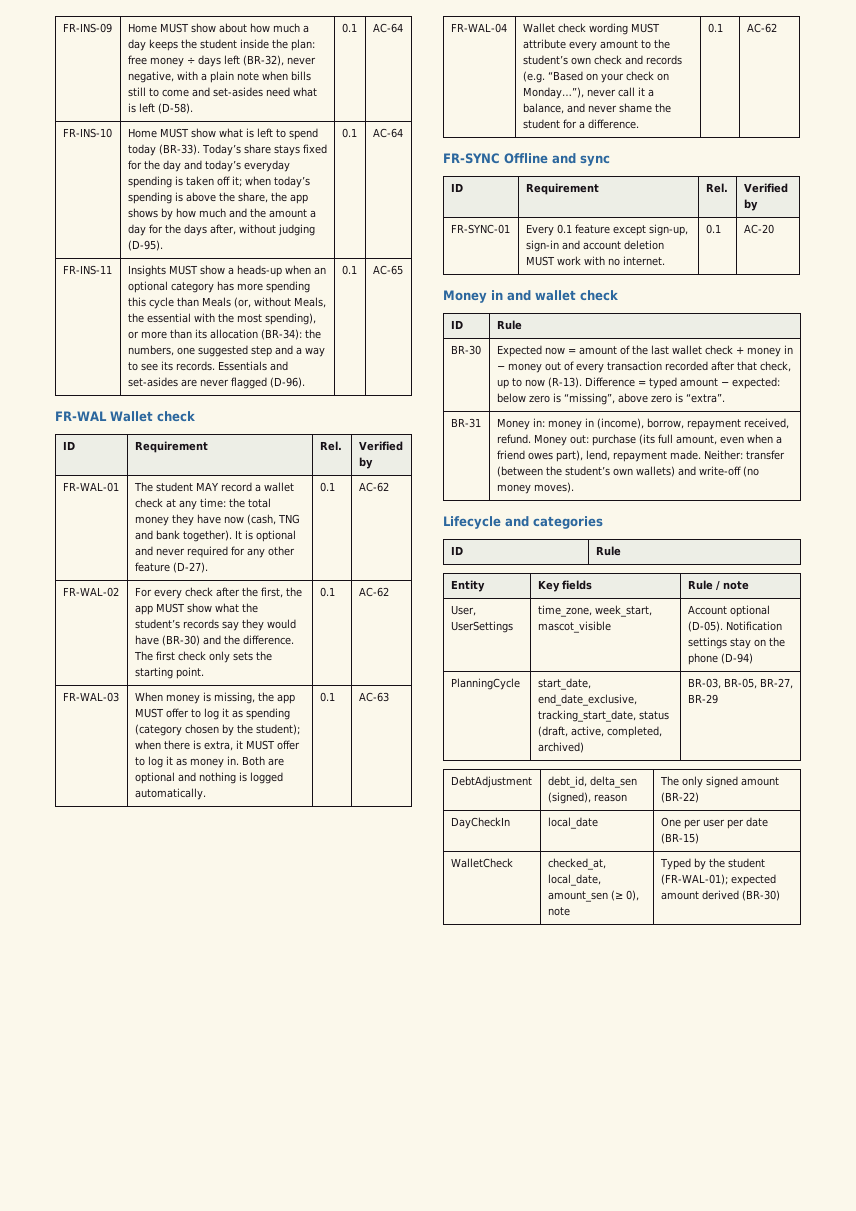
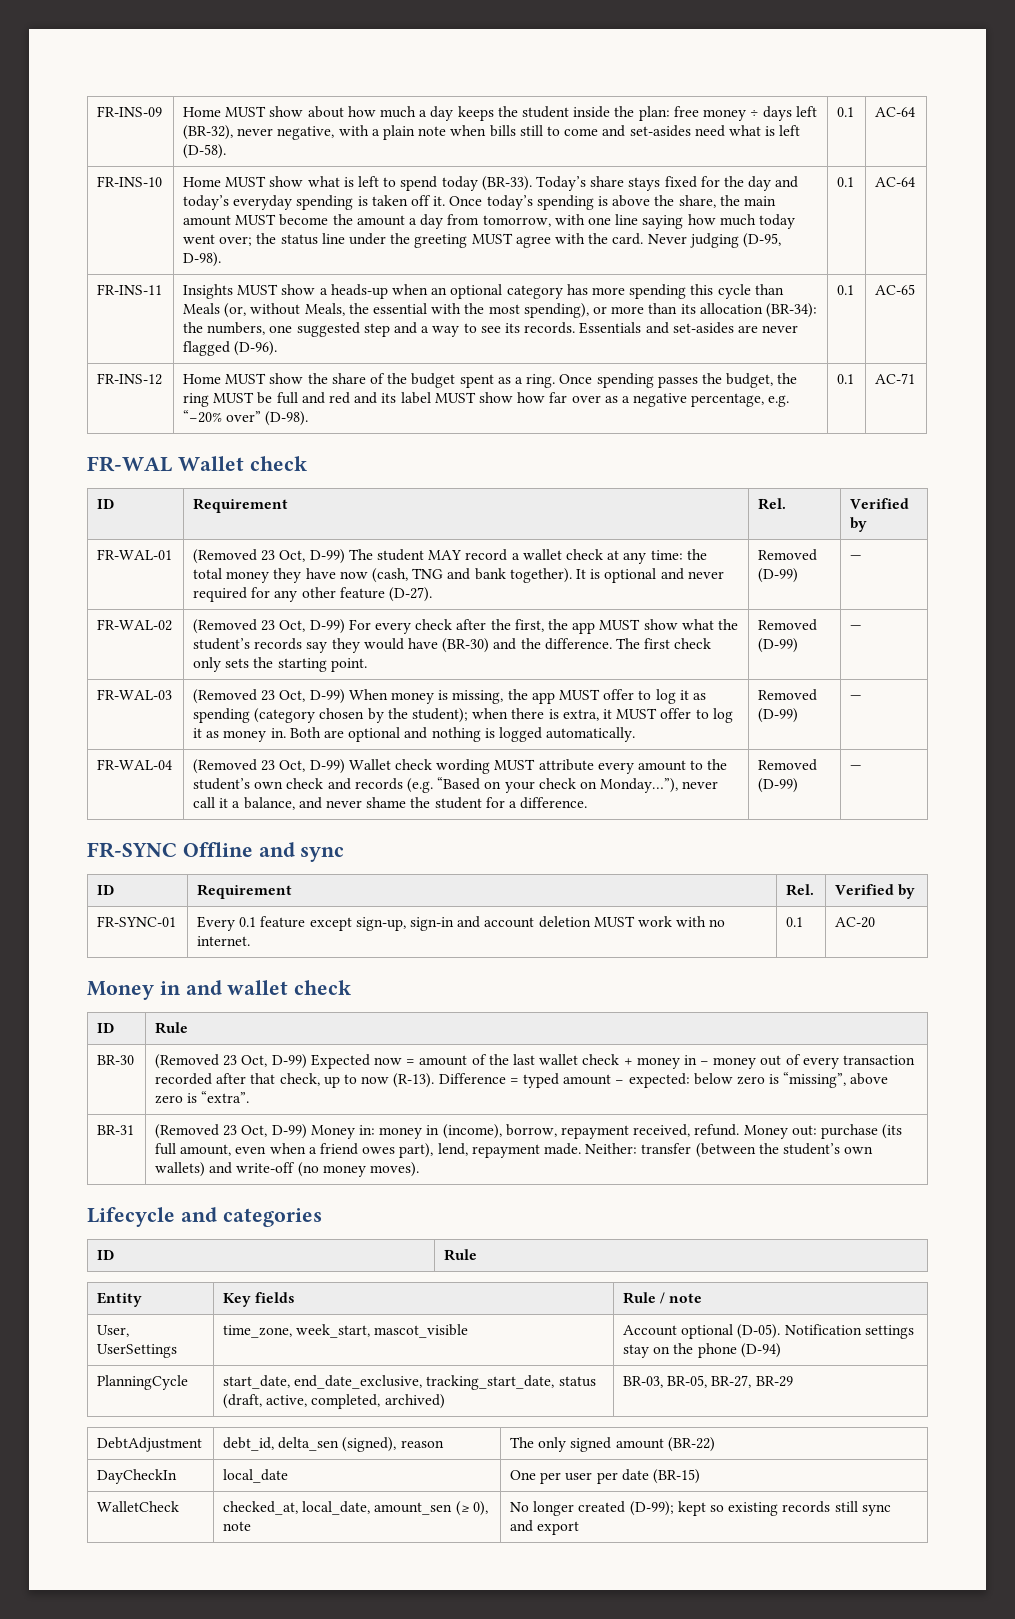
- Today’s share stays fixed for the day and today’s everyday spending is taken off it; when today’s spending is above the share, the app shows by how much and the amount a day for the days after, without judging (D-95).
+ Today’s share stays fixed for the day and today’s everyday spending is taken off it. Once today’s spending is above the share, the main amount MUST become the amount a day from tomorrow, with one line saying how much today went over; the status line under the greeting MUST agree with the card. Never judging (D-95, D-98).
+ FR-INS-12 | Home MUST show the share of the budget spent as a ring. Once spending passes the budget, the ring MUST be full and red and its label MUST show how far over as a negative percentage, e.g. “−20% over” (D-98). | 0.1 | AC-71
- FR-WAL-01 | The student MAY record a wallet check at any time: the total money they have now (cash, TNG and bank together). It is optional and never required for any other feature (D-27). | 0.1 | AC-62
- FR-WAL-02 | For every check after the first, the app MUST show what the student’s records say they would have (BR-30) and the difference. The first check only sets the starting point. | 0.1 | AC-62
- FR-WAL-03 | When money is missing, the app MUST offer to log it as spending (category chosen by the student);
+ FR-WAL-01 | (Removed 23 Oct, D-99) The student MAY record a wallet check at any time: the total money they have now (cash, TNG and bank together). It is optional and never required for any other feature (D-27). | Removed (D-99) | —
+ FR-WAL-02 | (Removed 23 Oct, D-99) For every check after the first, the app MUST show what the student’s records say they would have (BR-30) and the difference. The first check only sets the starting point. | Removed (D-99) | —
+ FR-WAL-03 | (Removed 23 Oct, D-99) When money is missing, the app MUST offer to log it as spending (category chosen by the student);
- Both are optional and nothing is logged automatically. | 0.1 | AC-63
- FR-WAL-04 | Wallet check wording MUST attribute every amount to the student’s own check and records (e.g. “Based on your check on Monday…”), never call it a balance, and never shame the student for a difference. | 0.1 | AC-62
+ Both are optional and nothing is logged automatically. | Removed (D-99) | —
+ FR-WAL-04 | (Removed 23 Oct, D-99) Wallet check wording MUST attribute every amount to the student’s own check and records (e.g. “Based on your check on Monday…”), never call it a balance, and never shame the student for a difference. | Removed (D-99) | —
- Expected now = amount of the last wallet check + money in − money out of every transaction recorded after that check, up to now (R-13).
+ (Removed 23 Oct, D-99) Expected now = amount of the last wallet check + money in − money out of every transaction recorded after that check, up to now (R-13).
- Money in: money in (income), borrow, repayment received, refund.
+ (Removed 23 Oct, D-99) Money in: money in (income), borrow, repayment received, refund.
- WalletCheck | checked_at, local_date, amount_sen (≥ 0), note | Typed by the student (FR-WAL-01); expected amount derived (BR-30)
+ WalletCheck | checked_at, local_date, amount_sen (≥ 0), note | No longer created (D-99); kept so existing records still sync and export

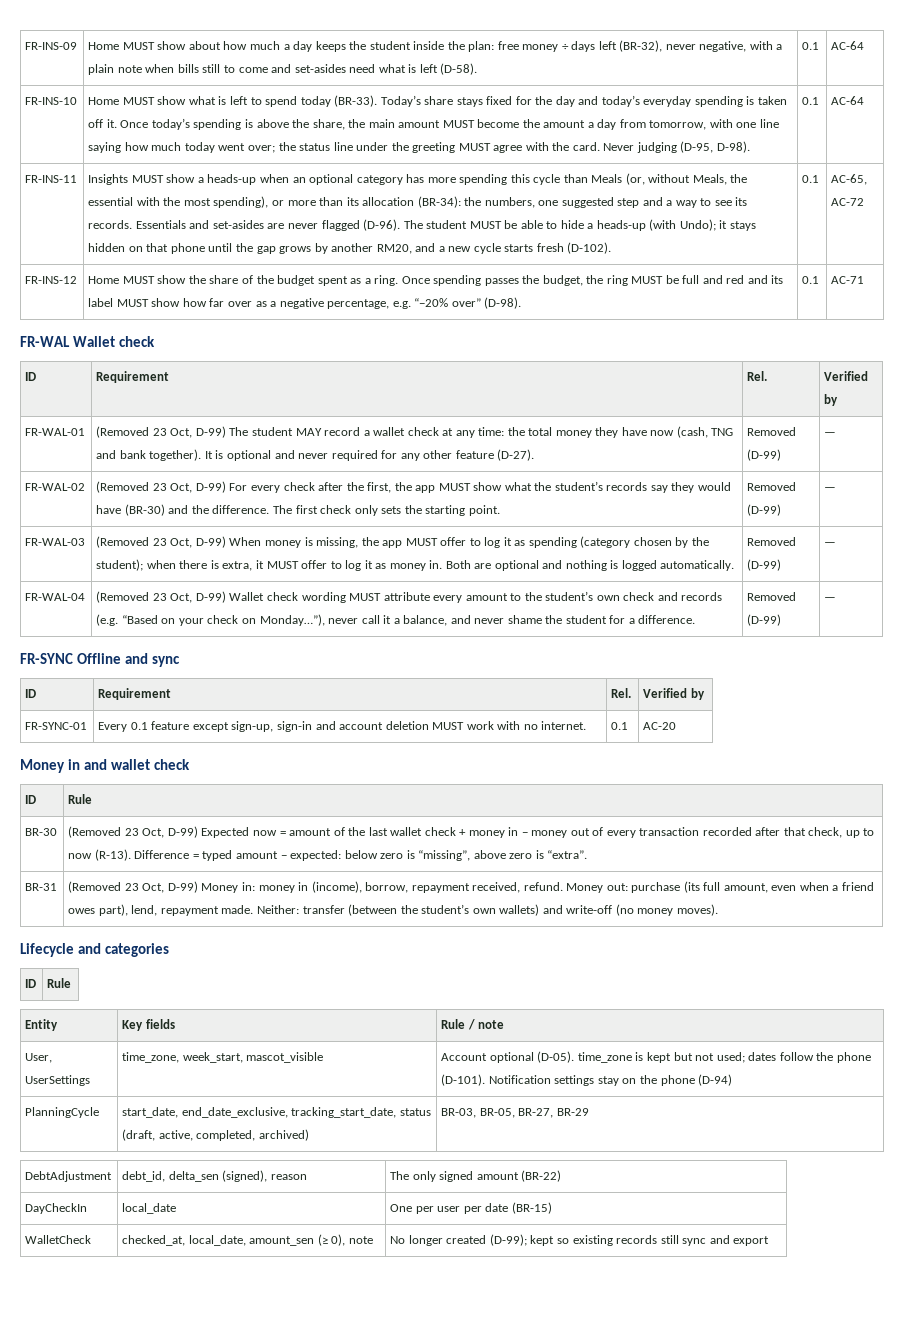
- Essentials and set-asides are never flagged (D-96). | 0.1 | AC-65
+ Essentials and set-asides are never flagged (D-96). The student MUST be able to hide a heads-up (with Undo); it stays hidden on that phone until the gap grows by another RM20, and a new cycle starts fresh (D-102). | 0.1 | AC-65, AC-72
- User, UserSettings | time_zone, week_start, mascot_visible | Account optional (D-05). Notification settings stay on the phone (D-94)
+ User, UserSettings | time_zone, week_start, mascot_visible | Account optional (D-05). time_zone is kept but not used; dates follow the phone (D-101). Notification settings stay on the phone (D-94)

